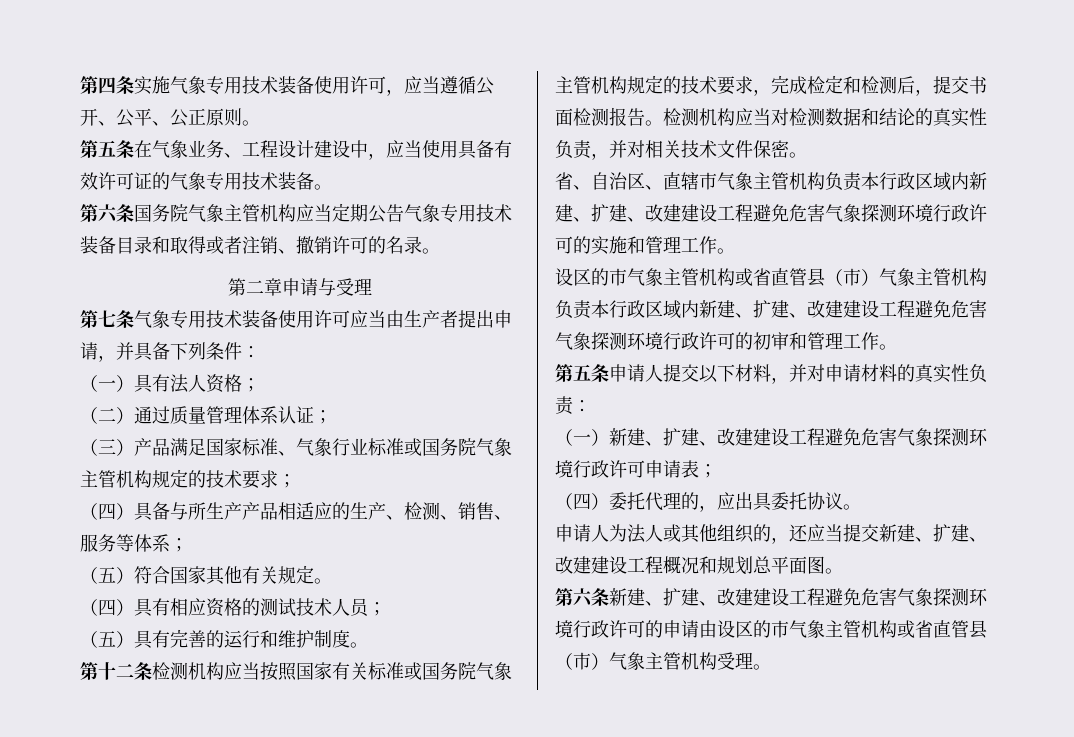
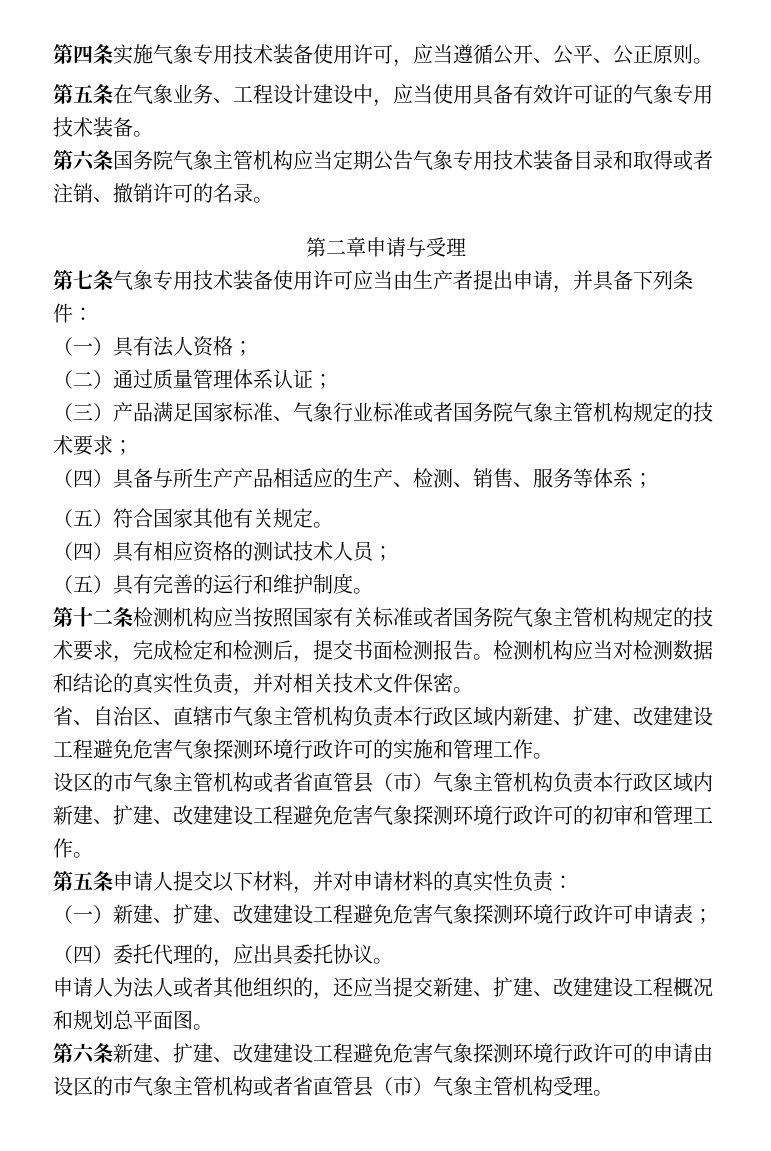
- （三）产品满足国家标准、气象行业标准或国务院气象主管机构规定的技术要求；
+ （三）产品满足国家标准、气象行业标准或者国务院气象主管机构规定的技术要求；
- 第十二条检测机构应当按照国家有关标准或国务院气象主管机构规定的技术要求，完成检定和检测后，提交书面检测报告。
+ 第十二条检测机构应当按照国家有关标准或者国务院气象主管机构规定的技术要求，完成检定和检测后，提交书面检测报告。
- 设区的市气象主管机构或省直管县（市）气象主管机构负责本行政区域内新建、扩建、改建建设工程避免危害气象探测环境行政许可的初审和管理工作。
+ 设区的市气象主管机构或者省直管县（市）气象主管机构负责本行政区域内新建、扩建、改建建设工程避免危害气象探测环境行政许可的初审和管理工作。
- 申请人为法人或其他组织的，还应当提交新建、扩建、改建建设工程概况和规划总平面图。
+ 申请人为法人或者其他组织的，还应当提交新建、扩建、改建建设工程概况和规划总平面图。
- 第六条新建、扩建、改建建设工程避免危害气象探测环境行政许可的申请由设区的市气象主管机构或省直管县（市）气象主管机构受理。
+ 第六条新建、扩建、改建建设工程避免危害气象探测环境行政许可的申请由设区的市气象主管机构或者省直管县（市）气象主管机构受理。

